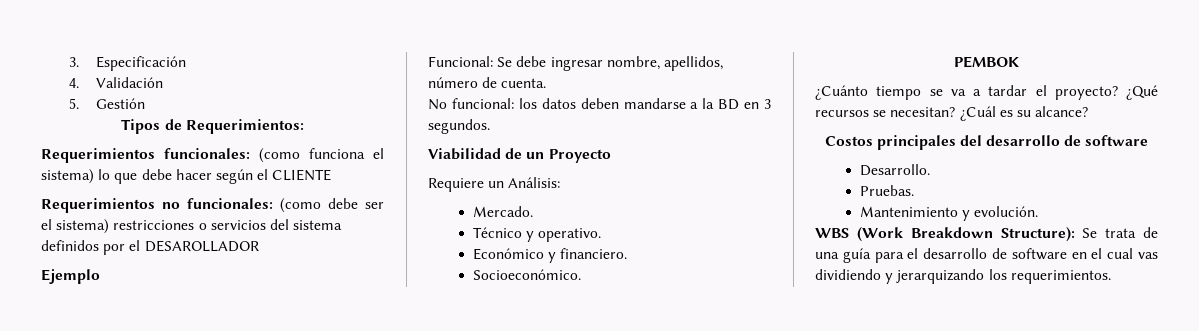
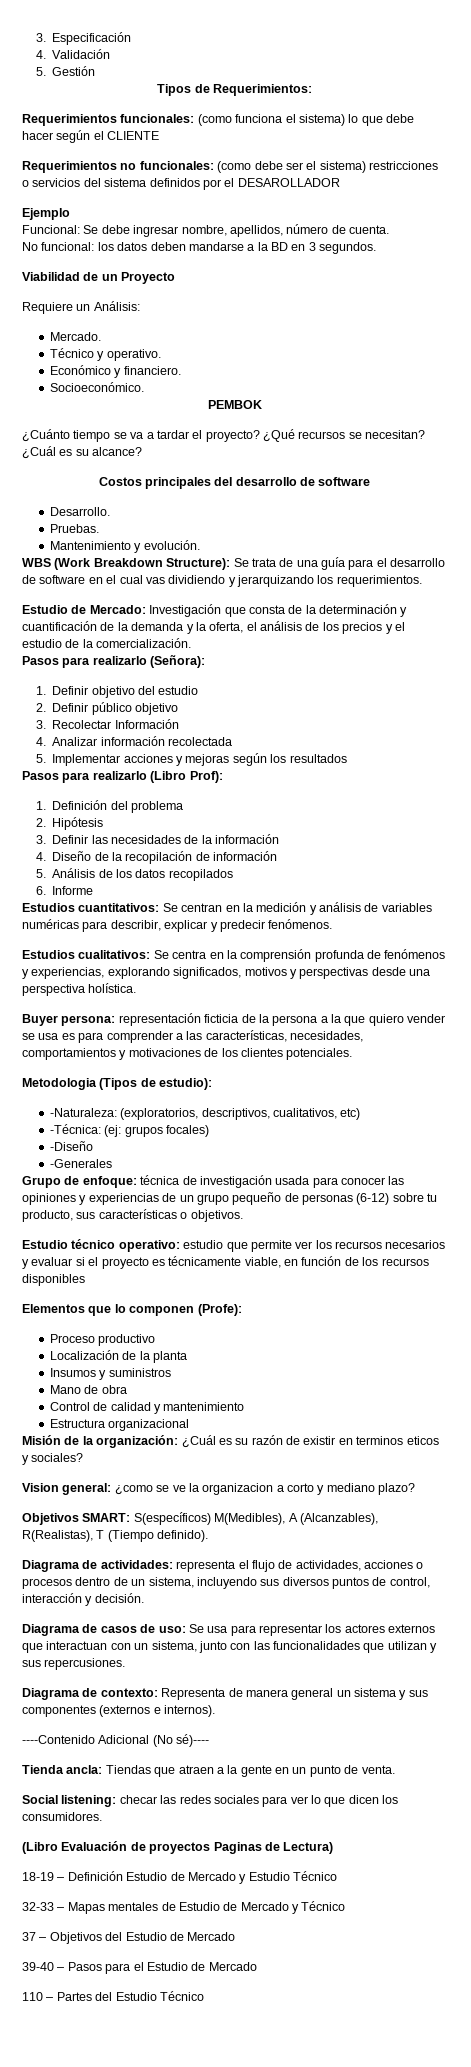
+ Estudio de Mercado: Investigación que consta de la determinación y cuantificación de la demanda y la oferta, el análisis de los precios y el estudio de la comercialización.
+ Pasos para realizarlo (Señora):
+ 1. Definir objetivo del estudio
+ 2. Definir público objetivo
+ 3. Recolectar Información
+ 4. Analizar información recolectada
+ 5. Implementar acciones y mejoras según los resultados
+ Pasos para realizarlo (Libro Prof):
+ 1. Definición del problema
+ 2. Hipótesis
+ 3. Definir las necesidades de la información
+ 4. Diseño de la recopilación de información
+ 5. Análisis de los datos recopilados
+ 6. Informe
+ Estudios cuantitativos: Se centran en la medición y análisis de variables numéricas para describir, explicar y predecir fenómenos.
+ Estudios cualitativos: Se centra en la comprensión profunda de fenómenos y experiencias, explorando significados, motivos y perspectivas desde una perspectiva holística.
+ Buyer persona: representación ficticia de la persona a la que quiero vender se usa es para comprender a las características, necesidades, comportamientos y motivaciones de los clientes potenciales.
+ Metodologia (Tipos de estudio):
+ -Naturaleza: (exploratorios, descriptivos, cualitativos, etc)
+ -Técnica: (ej: grupos focales)
+ -Diseño
+ -Generales
+ Grupo de enfoque: técnica de investigación usada para conocer las opiniones y experiencias de un grupo pequeño de personas (6-12) sobre tu producto, sus características o objetivos.
+ Estudio técnico operativo: estudio que permite ver los recursos necesarios y evaluar si el proyecto es técnicamente viable, en función de los recursos disponibles
+ Elementos que lo componen (Profe):
+ Proceso productivo
+ Localización de la planta
+ Insumos y suministros
+ Mano de obra
+ Control de calidad y mantenimiento
+ Estructura organizacional
+ Misión de la organización: ¿Cuál es su razón de existir en terminos eticos y sociales?
+ Vision general: ¿como se ve la organizacion a corto y mediano plazo?
+ Objetivos SMART: S(específicos) M(Medibles), A (Alcanzables), R(Realistas), T (Tiempo definido).
+ Diagrama de actividades: representa el flujo de actividades, acciones o procesos dentro de un sistema, incluyendo sus diversos puntos de control, interacción y decisión.
+ Diagrama de casos de uso: Se usa para representar los actores externos que interactuan con un sistema, junto con las funcionalidades que utilizan y sus repercusiones.
+ Diagrama de contexto: Representa de manera general un sistema y sus componentes (externos e internos).
+ ----Contenido Adicional (No sé)----
+ Tienda ancla: Tiendas que atraen a la gente en un punto de venta.
+ Social listening: checar las redes sociales para ver lo que dicen los consumidores.
+ (Libro Evaluación de proyectos Paginas de Lectura)
+ 18-19 – Definición Estudio de Mercado y Estudio Técnico
+ 32-33 – Mapas mentales de Estudio de Mercado y Técnico
+ 37 – Objetivos del Estudio de Mercado
+ 39-40 – Pasos para el Estudio de Mercado
+ 110 – Partes del Estudio Técnico

